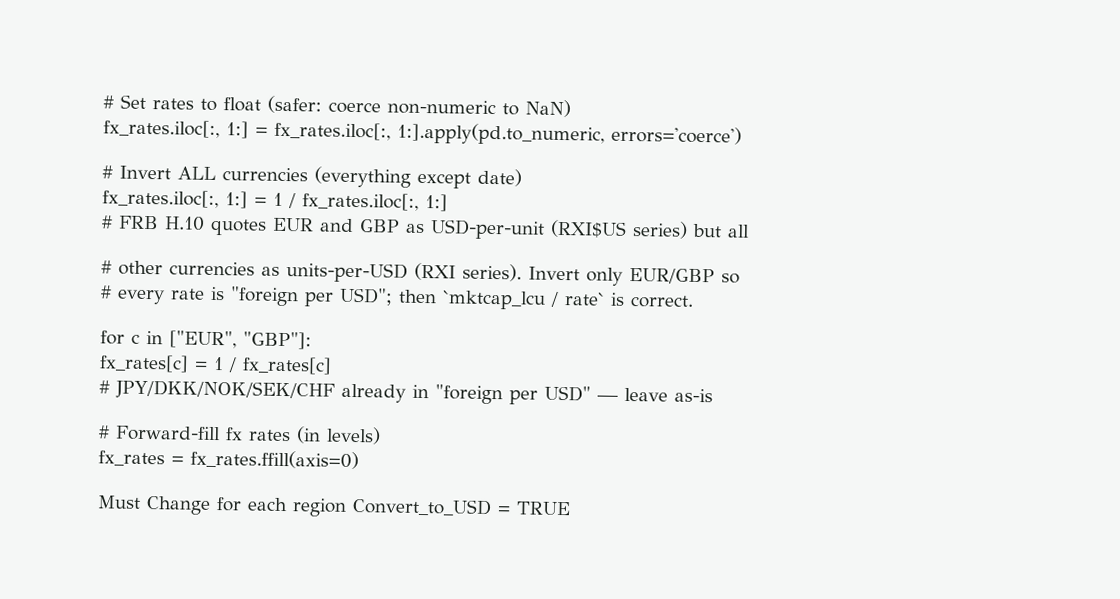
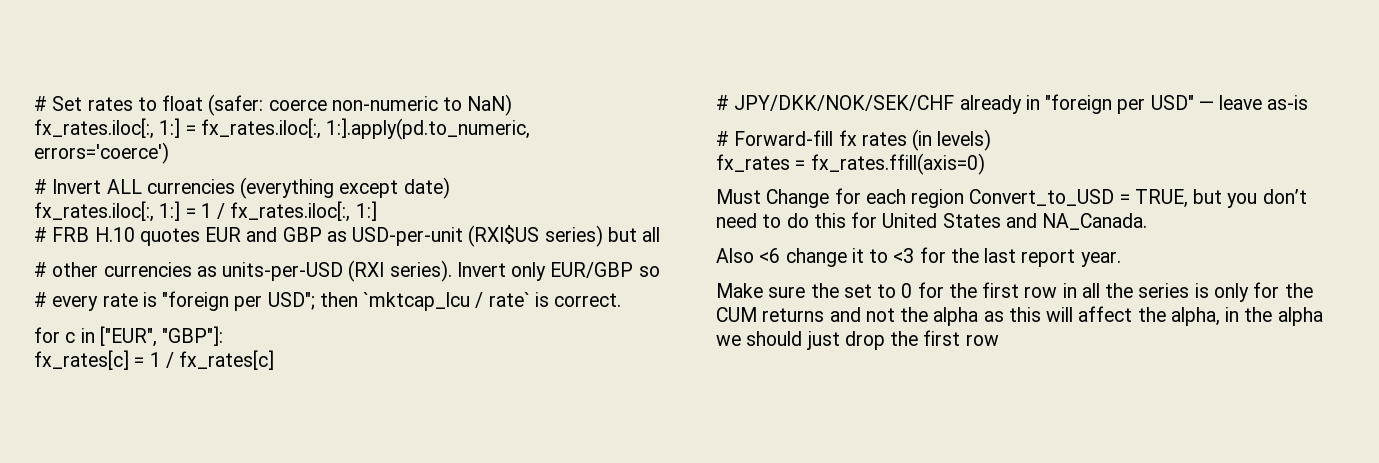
- Must Change for each region Convert_to_USD = TRUE
+ Must Change for each region Convert_to_USD = TRUE, but you don’t need to do this for United States and NA_Canada.
+ Also <6 change it to <3 for the last report year.
+ Make sure the set to 0 for the first row in all the series is only for the CUM returns and not the alpha as this will affect the alpha, in the alpha we should just drop the first row

